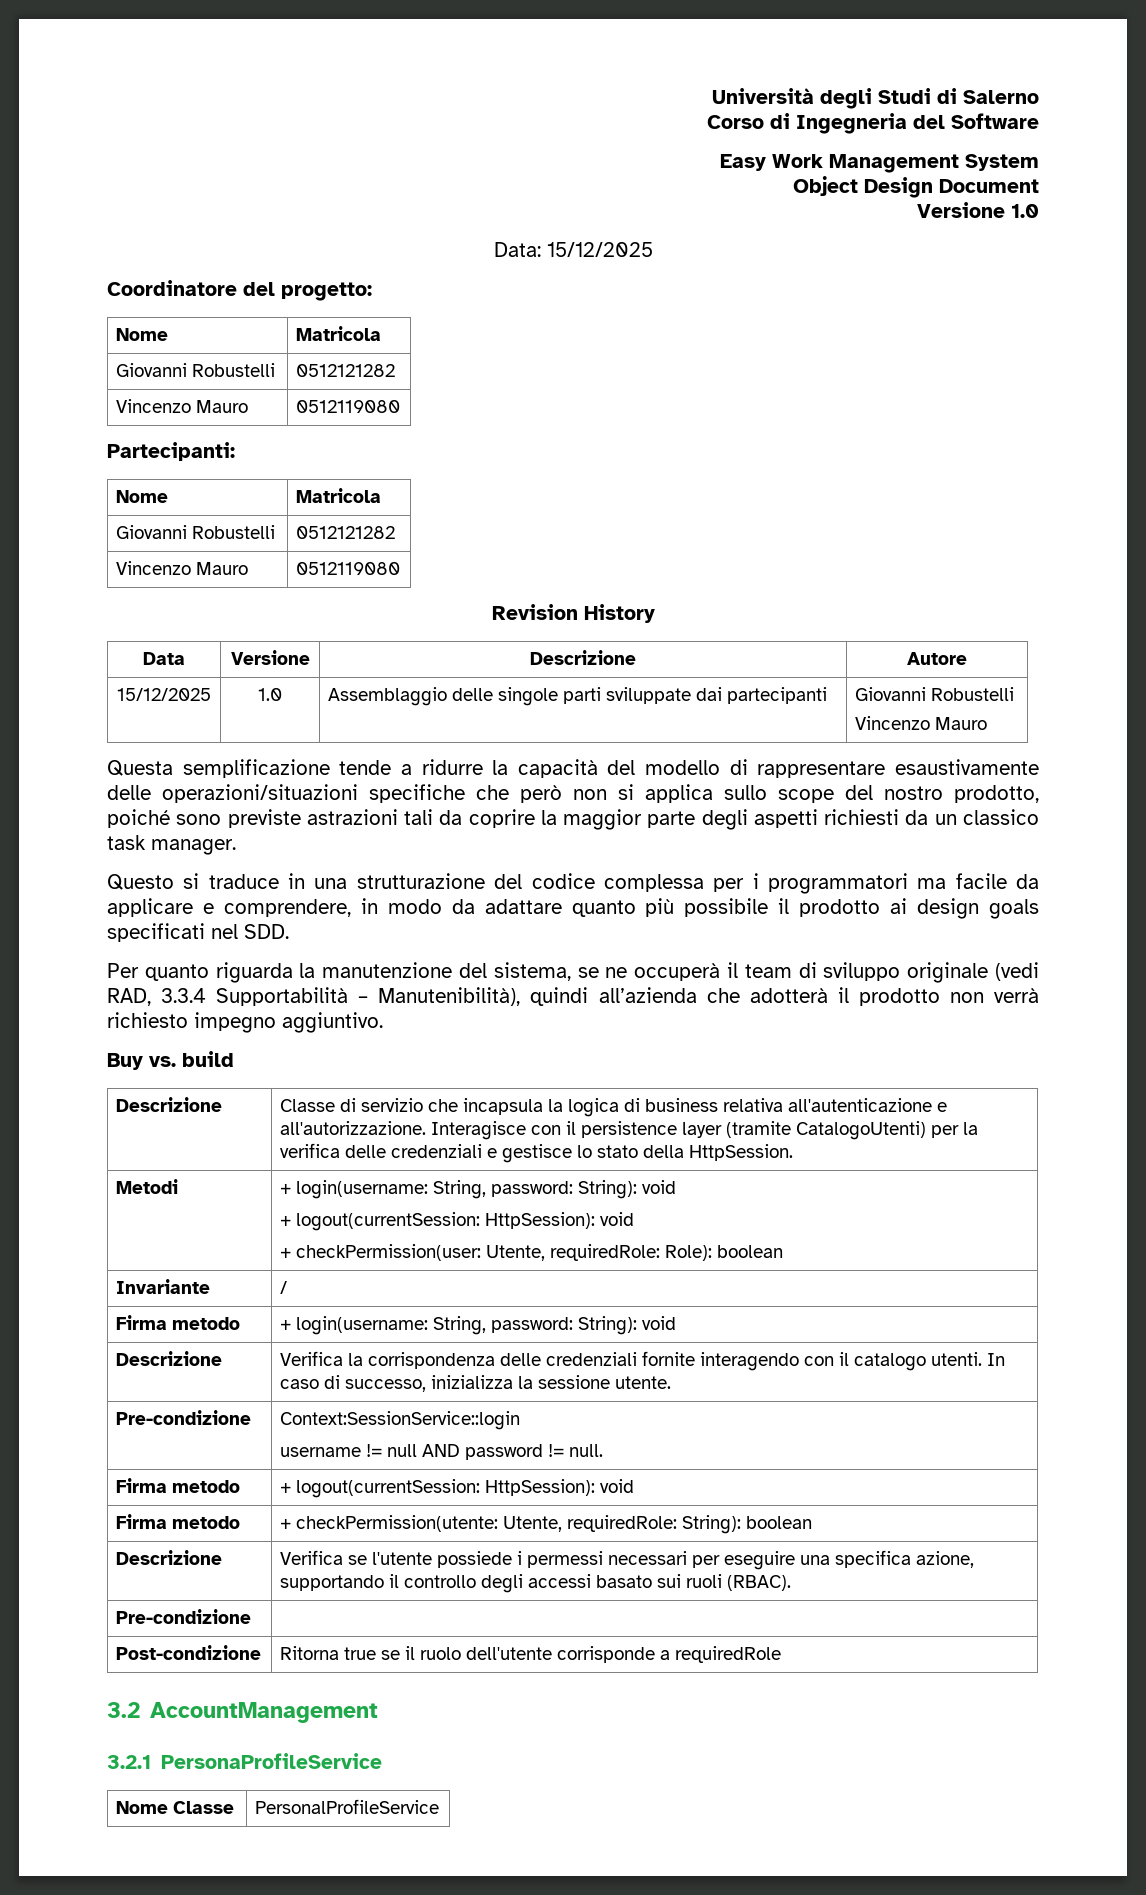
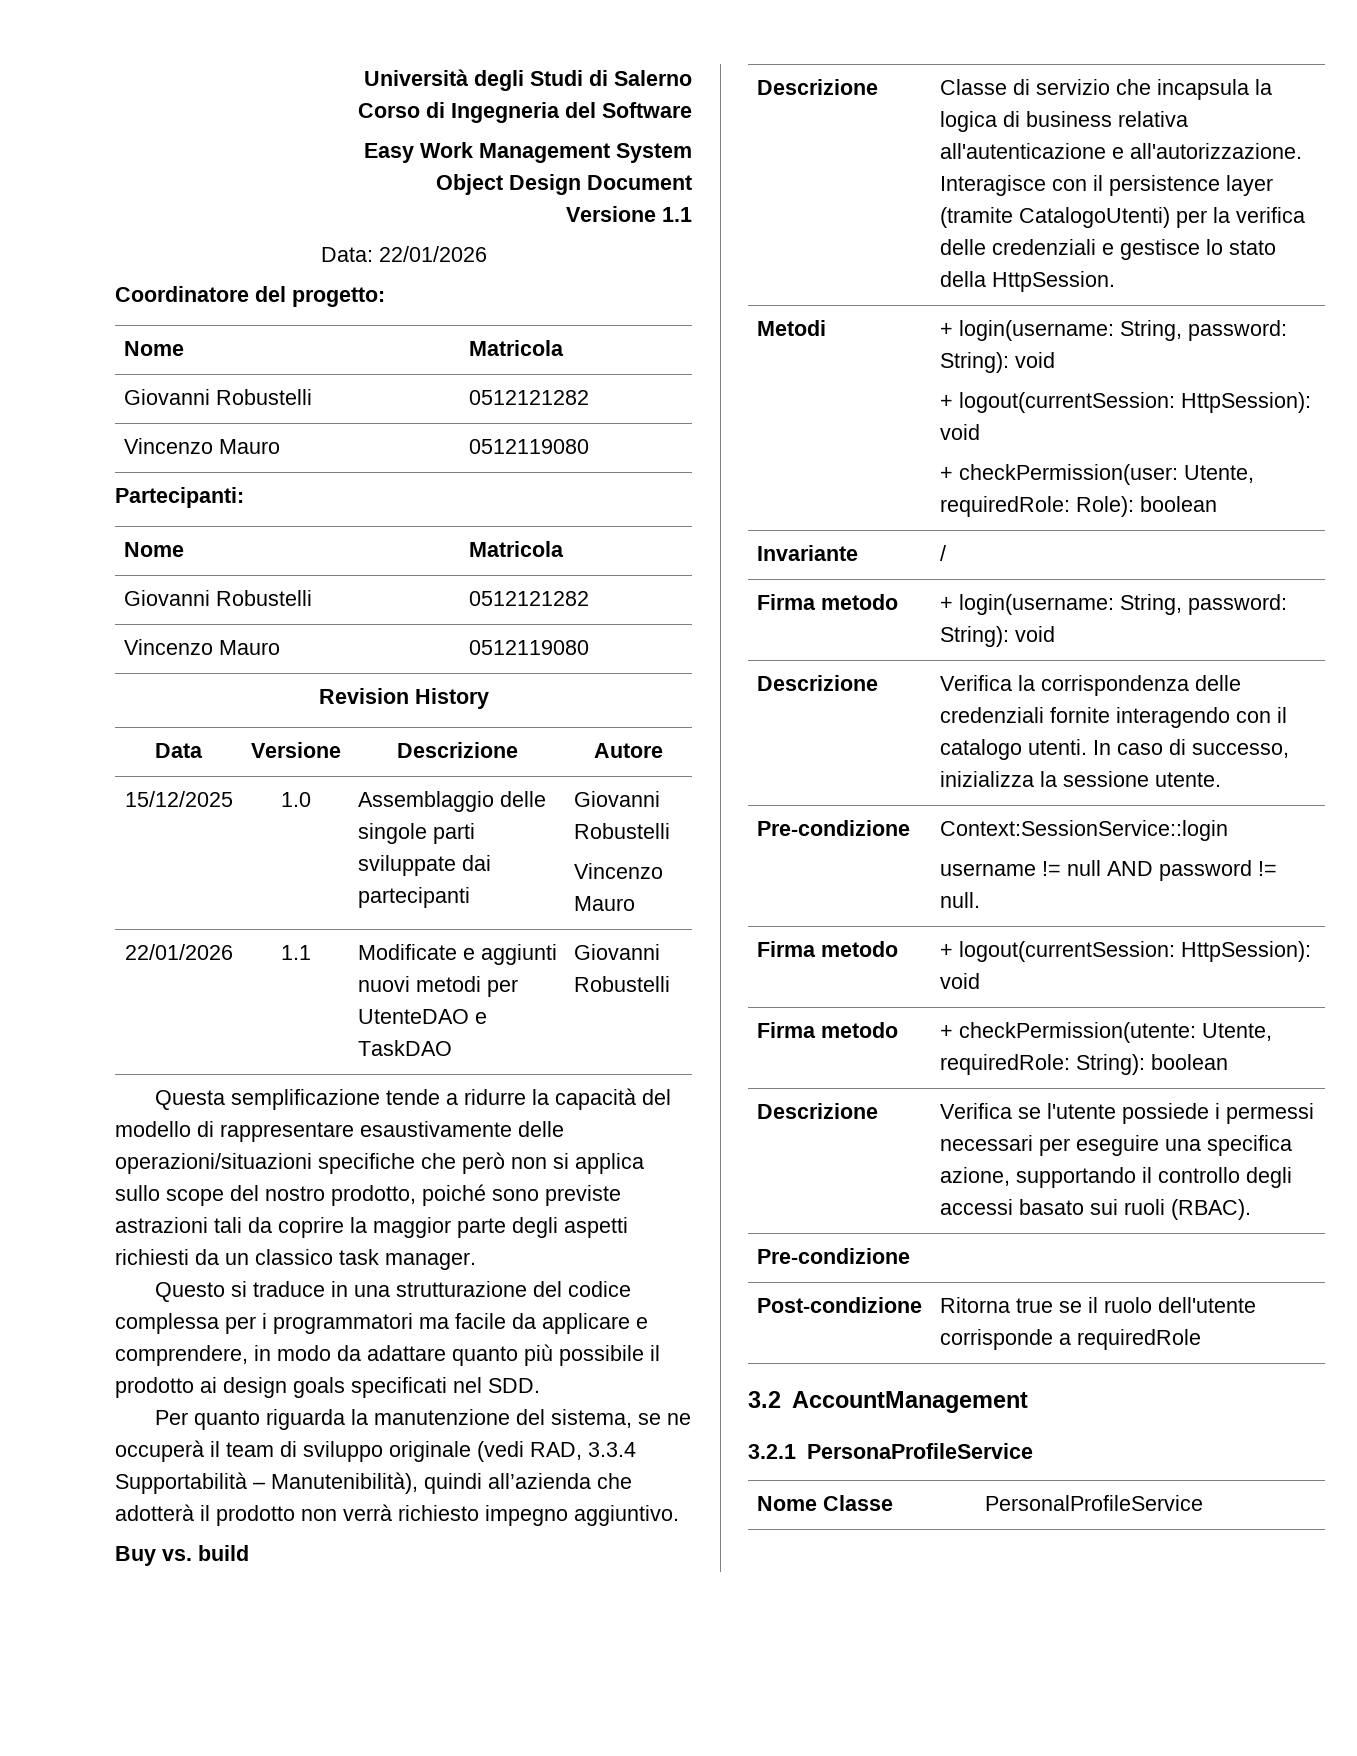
- Versione 1.0
+ Versione 1.1
- Data: 15/12/2025
+ Data: 22/01/2026
+ 22/01/2026 | 1.1 | Modificate e aggiunti nuovi metodi per UtenteDAO e TaskDAO | Giovanni Robustelli

